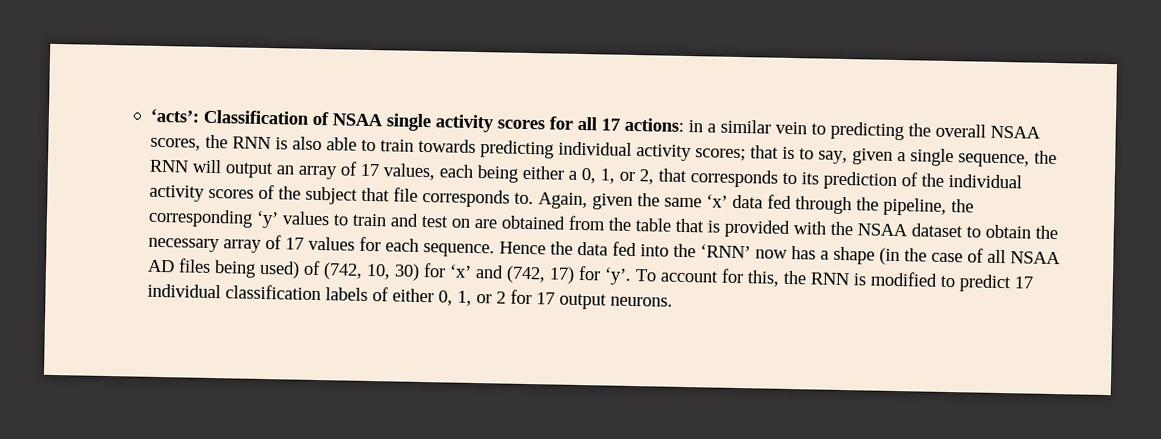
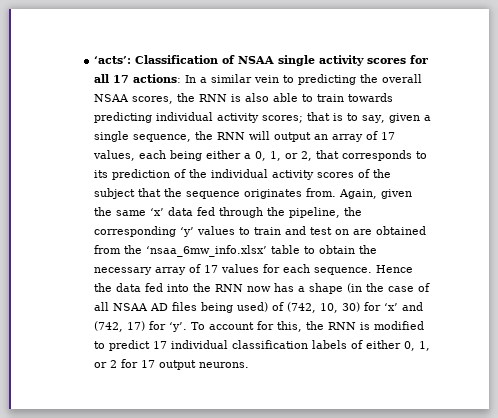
- in a similar vein to predicting the overall NSAA scores, the RNN is also able to train towards predicting individual activity scores;
+ In a similar vein to predicting the overall NSAA scores, the RNN is also able to train towards predicting individual activity scores;
- that is to say, given a single sequence, the RNN will output an array of 17 values, each being either a 0, 1, or 2, that corresponds to its prediction of the individual activity scores of the subject that file corresponds to.
+ that is to say, given a single sequence, the RNN will output an array of 17 values, each being either a 0, 1, or 2, that corresponds to its prediction of the individual activity scores of the subject that the sequence originates from.
- Again, given the same ‘x’ data fed through the pipeline, the corresponding ‘y’ values to train and test on are obtained from the table that is provided with the NSAA dataset to obtain the necessary array of 17 values for each sequence.
+ Again, given the same ‘x’ data fed through the pipeline, the corresponding ‘y’ values to train and test on are obtained from the ‘nsaa_6mw_info.xlsx’ table to obtain the necessary array of 17 values for each sequence.
- Hence the data fed into the ‘RNN’ now has a shape (in the case of all NSAA AD files being used) of (742, 10, 30) for ‘x’ and (742, 17) for ‘y’.
+ Hence the data fed into the RNN now has a shape (in the case of all NSAA AD files being used) of (742, 10, 30) for ‘x’ and (742, 17) for ‘y’.

